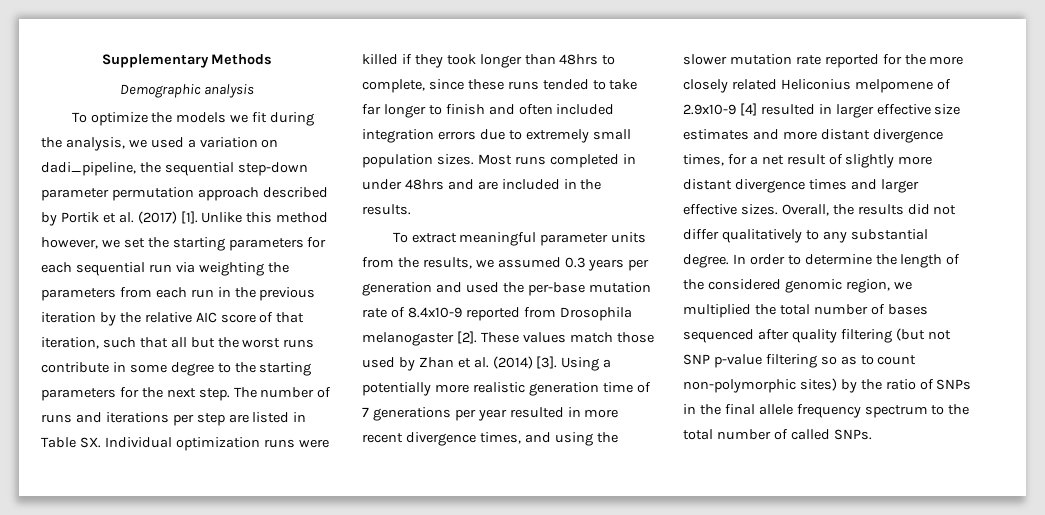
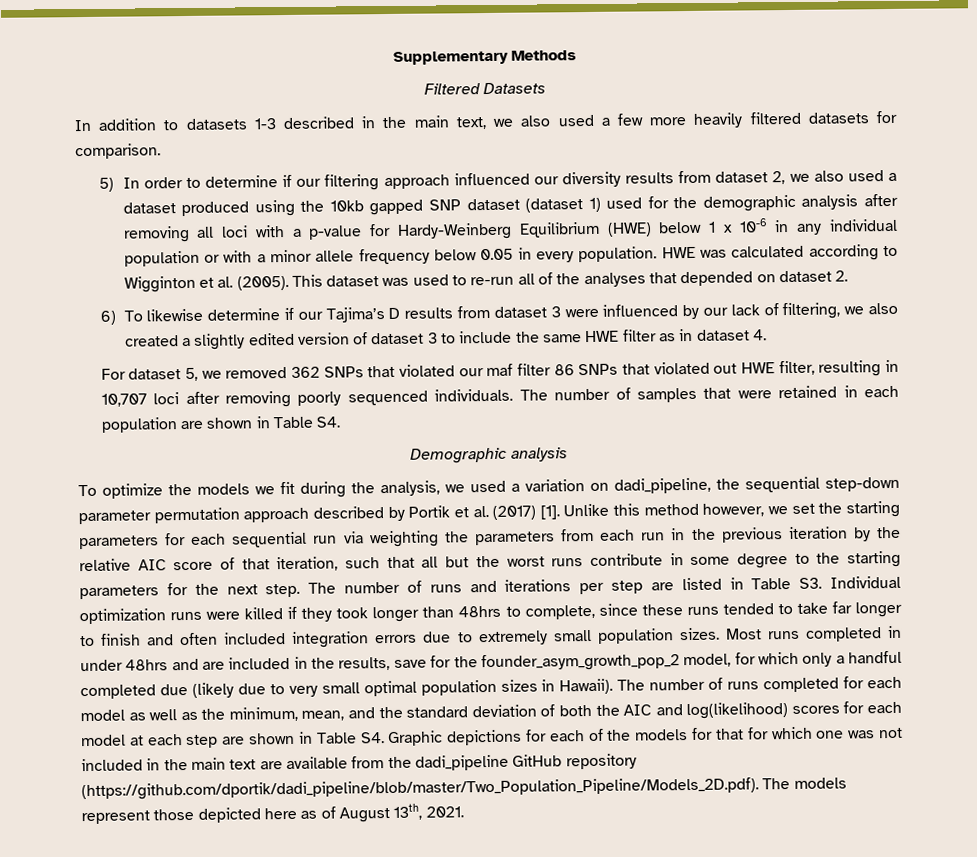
+ Filtered Datasets
+ In addition to datasets 1-3 described in the main text, we also used a few more heavily filtered datasets for comparison.
+ 5) In order to determine if our filtering approach influenced our diversity results from dataset 2, we also used a dataset produced using the 10kb gapped SNP dataset (dataset 1) used for the demographic analysis after removing all loci with a p-value for Hardy-Weinberg Equilibrium (HWE) below 1 x 10-6 in any individual population or with a minor allele frequency below 0.05 in every population. HWE was calculated according to Wigginton et al. (2005). This dataset was used to re-run all of the analyses that depended on dataset 2.
+ 6) To likewise determine if our Tajima’s D results from dataset 3 were influenced by our lack of filtering, we also created a slightly edited version of dataset 3 to include the same HWE filter as in dataset 4.
+ For dataset 5, we removed 362 SNPs that violated our maf filter 86 SNPs that violated out HWE filter, resulting in 10,707 loci after removing poorly sequenced individuals. The number of samples that were retained in each population are shown in Table S4.
- The number of runs and iterations per step are listed in Table SX. Individual optimization runs were killed if they took longer than 48hrs to complete, since these runs tended to take far longer to finish and often included integration errors due to extremely small population sizes.
+ The number of runs and iterations per step are listed in Table S3. Individual optimization runs were killed if they took longer than 48hrs to complete, since these runs tended to take far longer to finish and often included integration errors due to extremely small population sizes.
- Most runs completed in under 48hrs and are included in the results.
- To extract meaningful parameter units from the results, we assumed 0.3 years per generation and used the per-base mutation rate of 8.4x10-9 reported from Drosophila melanogaster [2]. These values match those used by Zhan et al. (2014) [3]. Using a potentially more realistic generation time of 7 generations per year resulted in more recent divergence times, and using the slower mutation rate reported for the more closely related Heliconius melpomene of 2.9x10-9 [4] resulted in larger effective size estimates and more distant divergence times, for a net result of slightly more distant divergence times and larger effective sizes. Overall, the results did not differ qualitatively to any substantial degree. In order to determine the length of the considered genomic region, we multiplied the total number of bases sequenced after quality filtering (but not SNP p-value filtering so as to count non-polymorphic sites) by the ratio of SNPs in the final allele frequency spectrum to the total number of called SNPs.
+ Most runs completed in under 48hrs and are included in the results, save for the founder_asym_growth_pop_2 model, for which only a handful completed due (likely due to very small optimal population sizes in Hawaii). The number of runs completed for each model as well as the minimum, mean, and the standard deviation of both the AIC and log(likelihood) scores for each model at each step are shown in Table S4. Graphic depictions for each of the models for that for which one was not included in the main text are available from the dadi_pipeline GitHub repository (https://github.com/dportik/dadi_pipeline/blob/master/Two_Population_Pipeline/Models_2D.pdf). The models represent those depicted here as of August 13th, 2021.

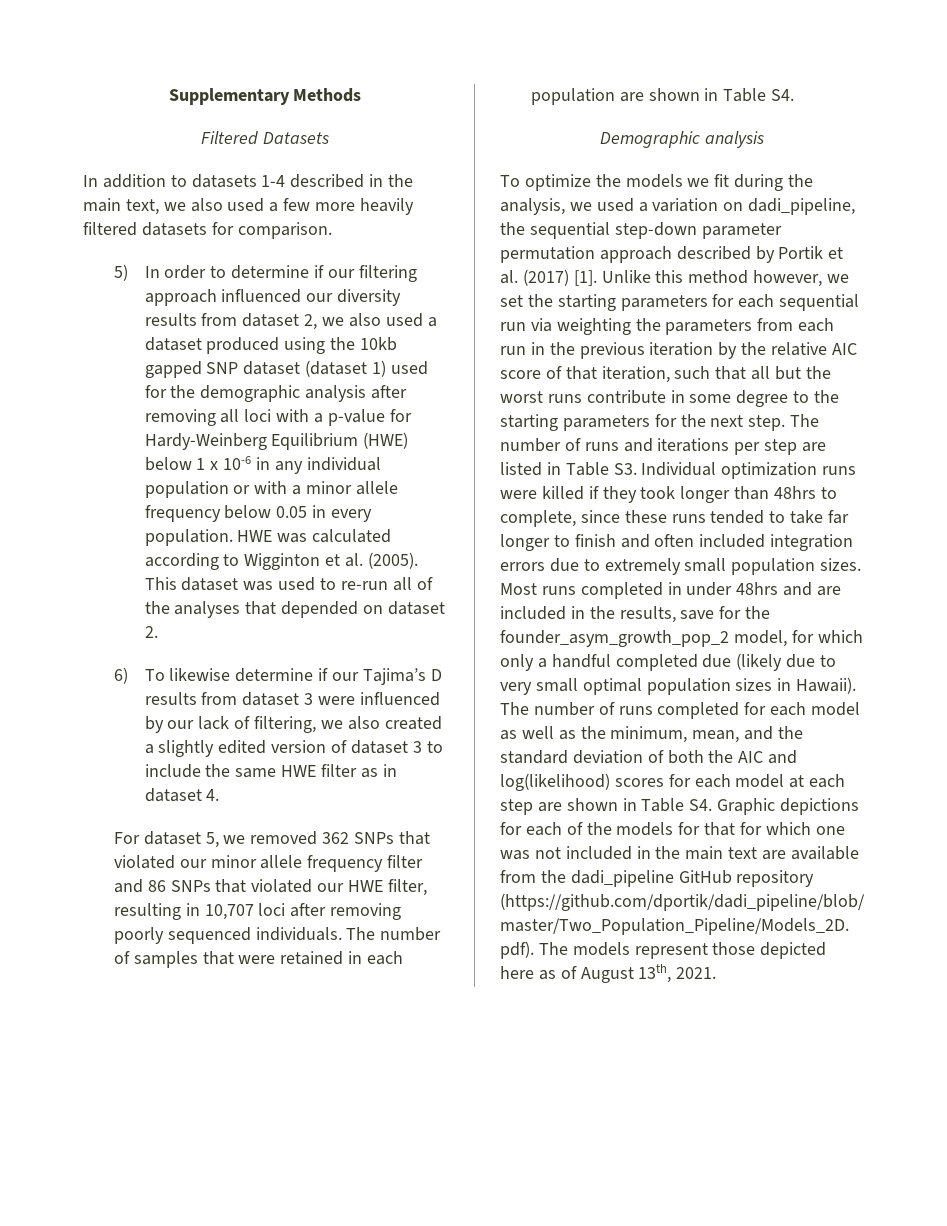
- In addition to datasets 1-3 described in the main text, we also used a few more heavily filtered datasets for comparison.
+ In addition to datasets 1-4 described in the main text, we also used a few more heavily filtered datasets for comparison.
- For dataset 5, we removed 362 SNPs that violated our maf filter 86 SNPs that violated out HWE filter, resulting in 10,707 loci after removing poorly sequenced individuals.
+ For dataset 5, we removed 362 SNPs that violated our minor allele frequency filter and 86 SNPs that violated our HWE filter, resulting in 10,707 loci after removing poorly sequenced individuals.

